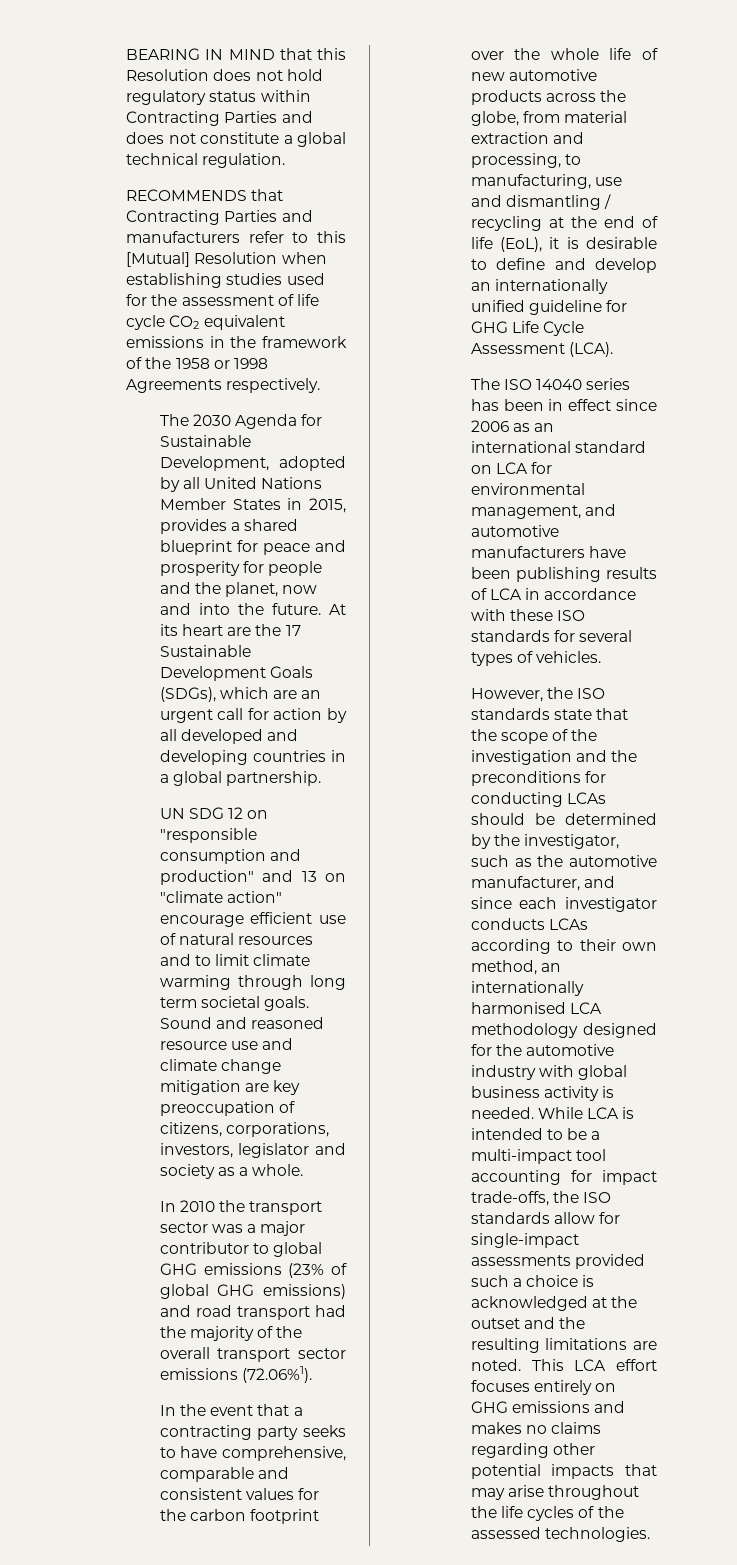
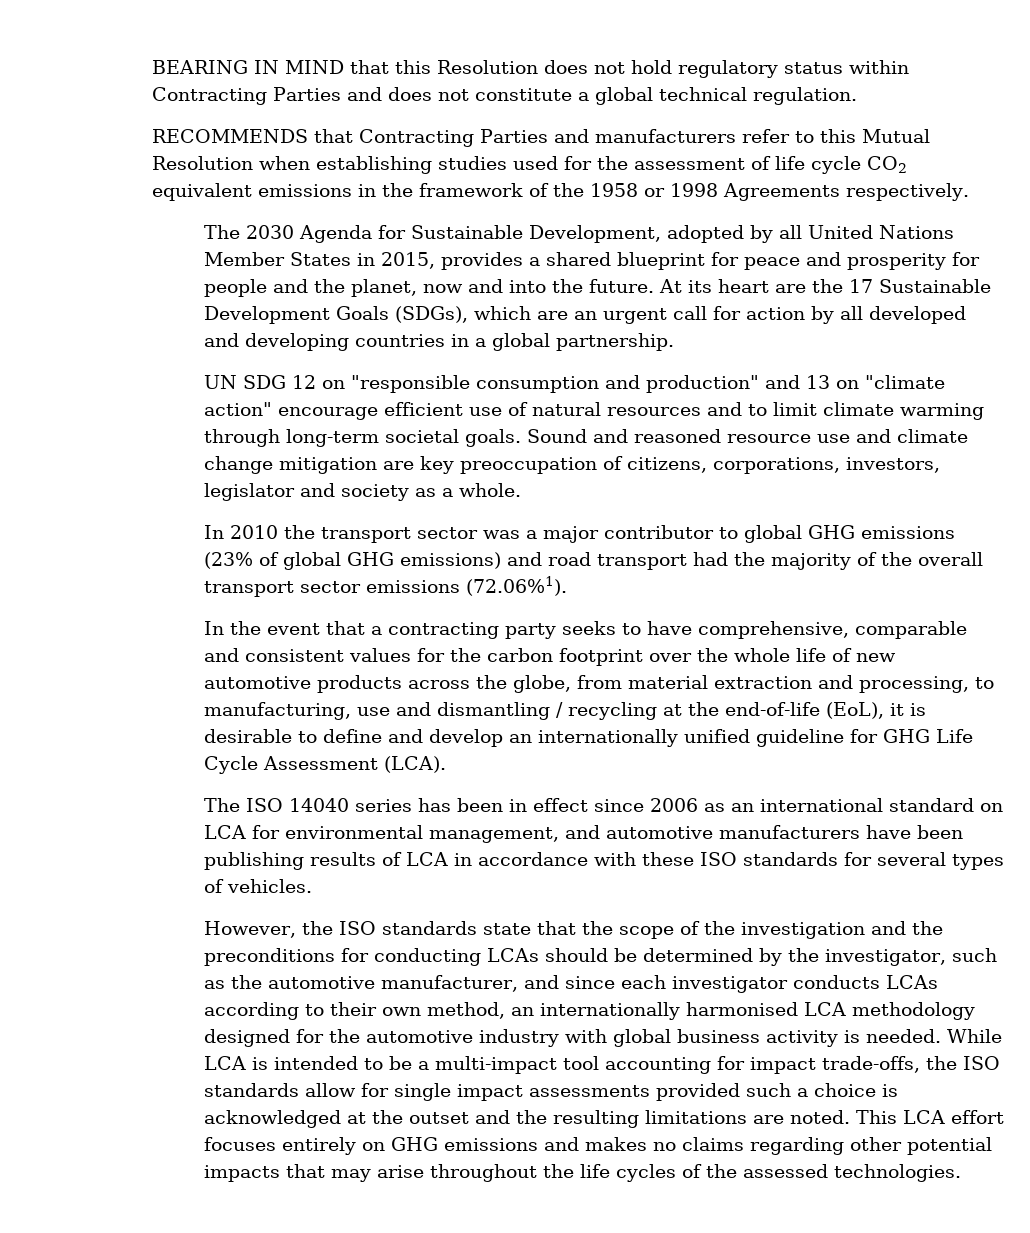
- RECOMMENDS that Contracting Parties and manufacturers refer to this [Mutual] Resolution when establishing studies used for the assessment of life cycle CO2 equivalent emissions in the framework of the 1958 or 1998 Agreements respectively.
+ RECOMMENDS that Contracting Parties and manufacturers refer to this Mutual Resolution when establishing studies used for the assessment of life cycle CO2 equivalent emissions in the framework of the 1958 or 1998 Agreements respectively.
- UN SDG 12 on "responsible consumption and production" and 13 on "climate action" encourage efficient use of natural resources and to limit climate warming through long term societal goals.
+ UN SDG 12 on "responsible consumption and production" and 13 on "climate action" encourage efficient use of natural resources and to limit climate warming through long-term societal goals.
- In the event that a contracting party seeks to have comprehensive, comparable and consistent values for the carbon footprint over the whole life of new automotive products across the globe, from material extraction and processing, to manufacturing, use and dismantling / recycling at the end of life (EoL), it is desirable to define and develop an internationally unified guideline for GHG Life Cycle Assessment (LCA).
+ In the event that a contracting party seeks to have comprehensive, comparable and consistent values for the carbon footprint over the whole life of new automotive products across the globe, from material extraction and processing, to manufacturing, use and dismantling / recycling at the end-of-life (EoL), it is desirable to define and develop an internationally unified guideline for GHG Life Cycle Assessment (LCA).
- While LCA is intended to be a multi-impact tool accounting for impact trade-offs, the ISO standards allow for single-impact assessments provided such a choice is acknowledged at the outset and the resulting limitations are noted.
+ While LCA is intended to be a multi-impact tool accounting for impact trade-offs, the ISO standards allow for single impact assessments provided such a choice is acknowledged at the outset and the resulting limitations are noted.

